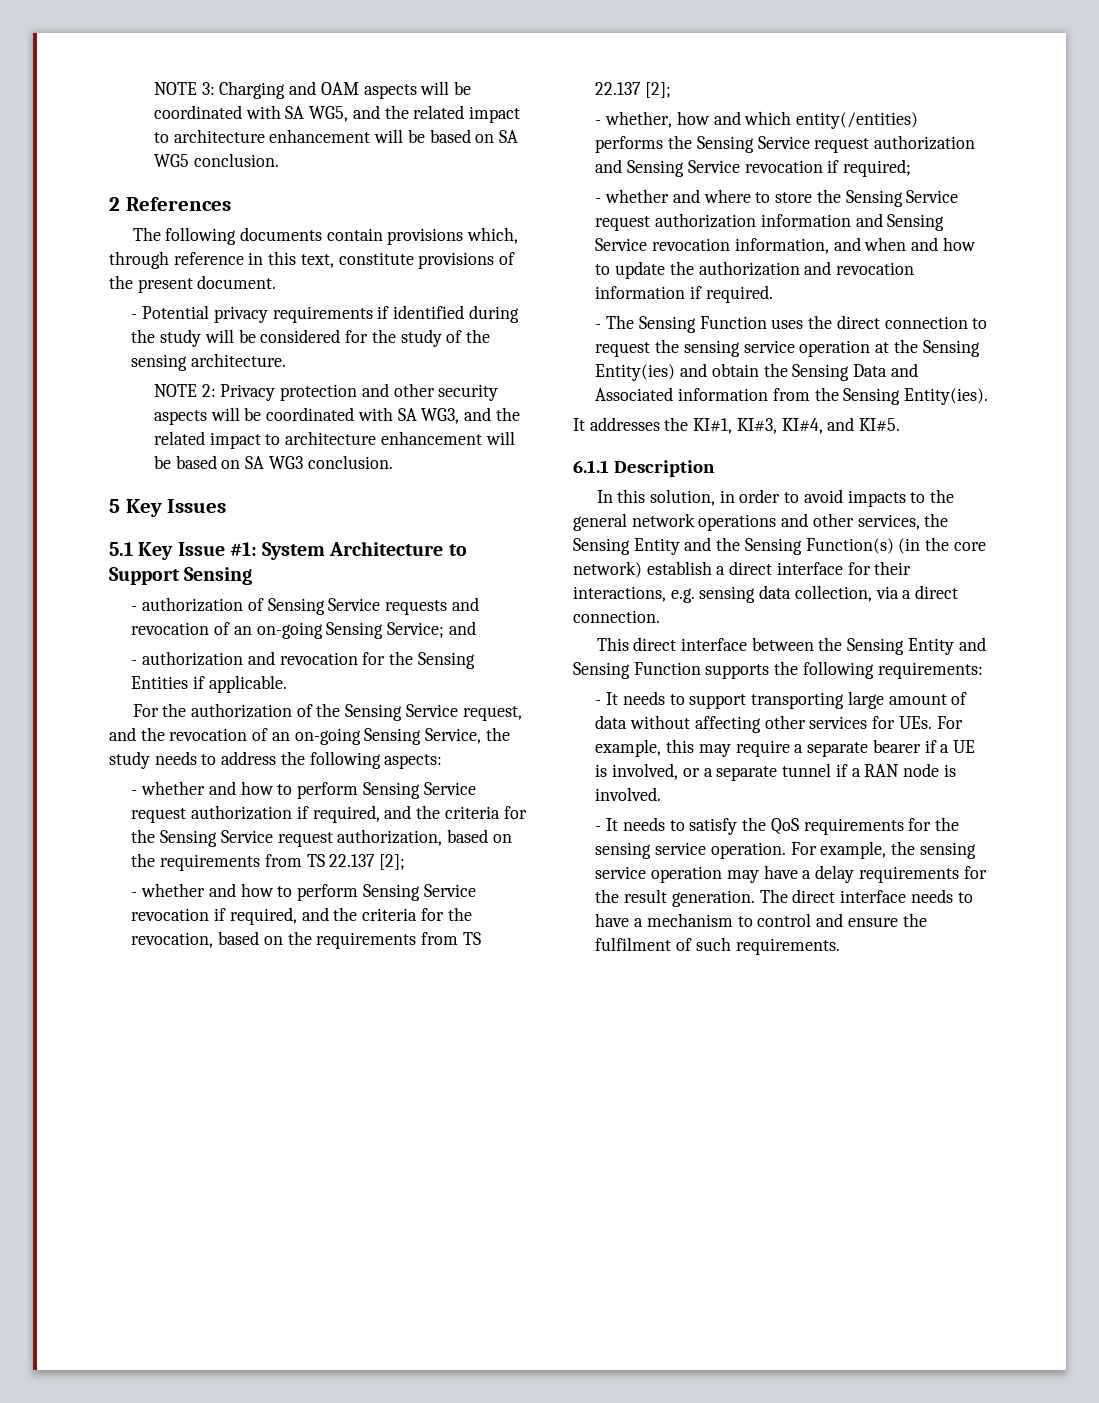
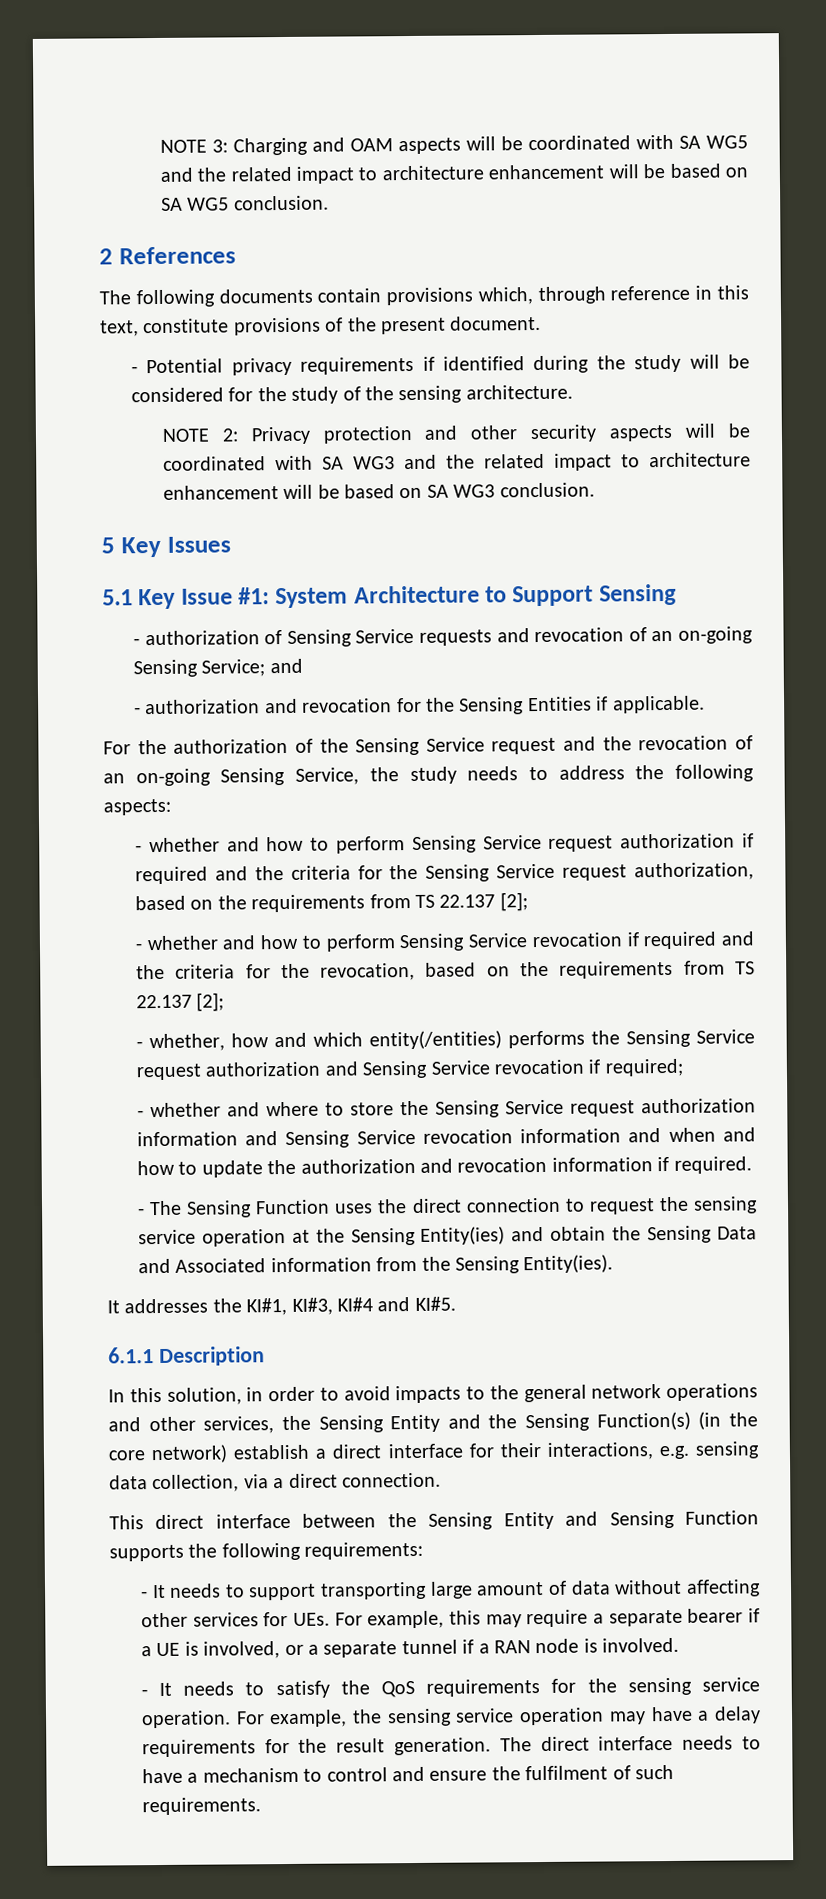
- NOTE 3: Charging and OAM aspects will be coordinated with SA WG5, and the related impact to architecture enhancement will be based on SA WG5 conclusion.
+ NOTE 3: Charging and OAM aspects will be coordinated with SA WG5 and the related impact to architecture enhancement will be based on SA WG5 conclusion.
- NOTE 2: Privacy protection and other security aspects will be coordinated with SA WG3, and the related impact to architecture enhancement will be based on SA WG3 conclusion.
+ NOTE 2: Privacy protection and other security aspects will be coordinated with SA WG3 and the related impact to architecture enhancement will be based on SA WG3 conclusion.
- For the authorization of the Sensing Service request, and the revocation of an on-going Sensing Service, the study needs to address the following aspects:
+ For the authorization of the Sensing Service request and the revocation of an on-going Sensing Service, the study needs to address the following aspects:
- - whether and how to perform Sensing Service request authorization if required, and the criteria for the Sensing Service request authorization, based on the requirements from TS 22.137 [2];
+ - whether and how to perform Sensing Service request authorization if required and the criteria for the Sensing Service request authorization, based on the requirements from TS 22.137 [2];
- - whether and how to perform Sensing Service revocation if required, and the criteria for the revocation, based on the requirements from TS 22.137 [2];
+ - whether and how to perform Sensing Service revocation if required and the criteria for the revocation, based on the requirements from TS 22.137 [2];
- - whether and where to store the Sensing Service request authorization information and Sensing Service revocation information, and when and how to update the authorization and revocation information if required.
+ - whether and where to store the Sensing Service request authorization information and Sensing Service revocation information and when and how to update the authorization and revocation information if required.
- It addresses the KI#1, KI#3, KI#4, and KI#5.
+ It addresses the KI#1, KI#3, KI#4 and KI#5.

